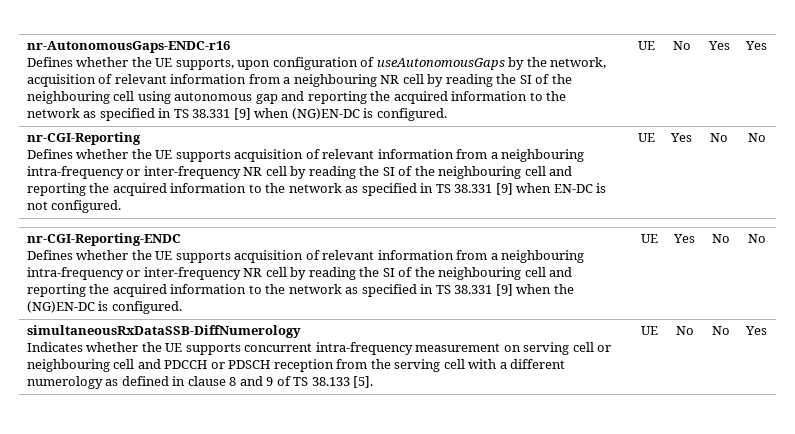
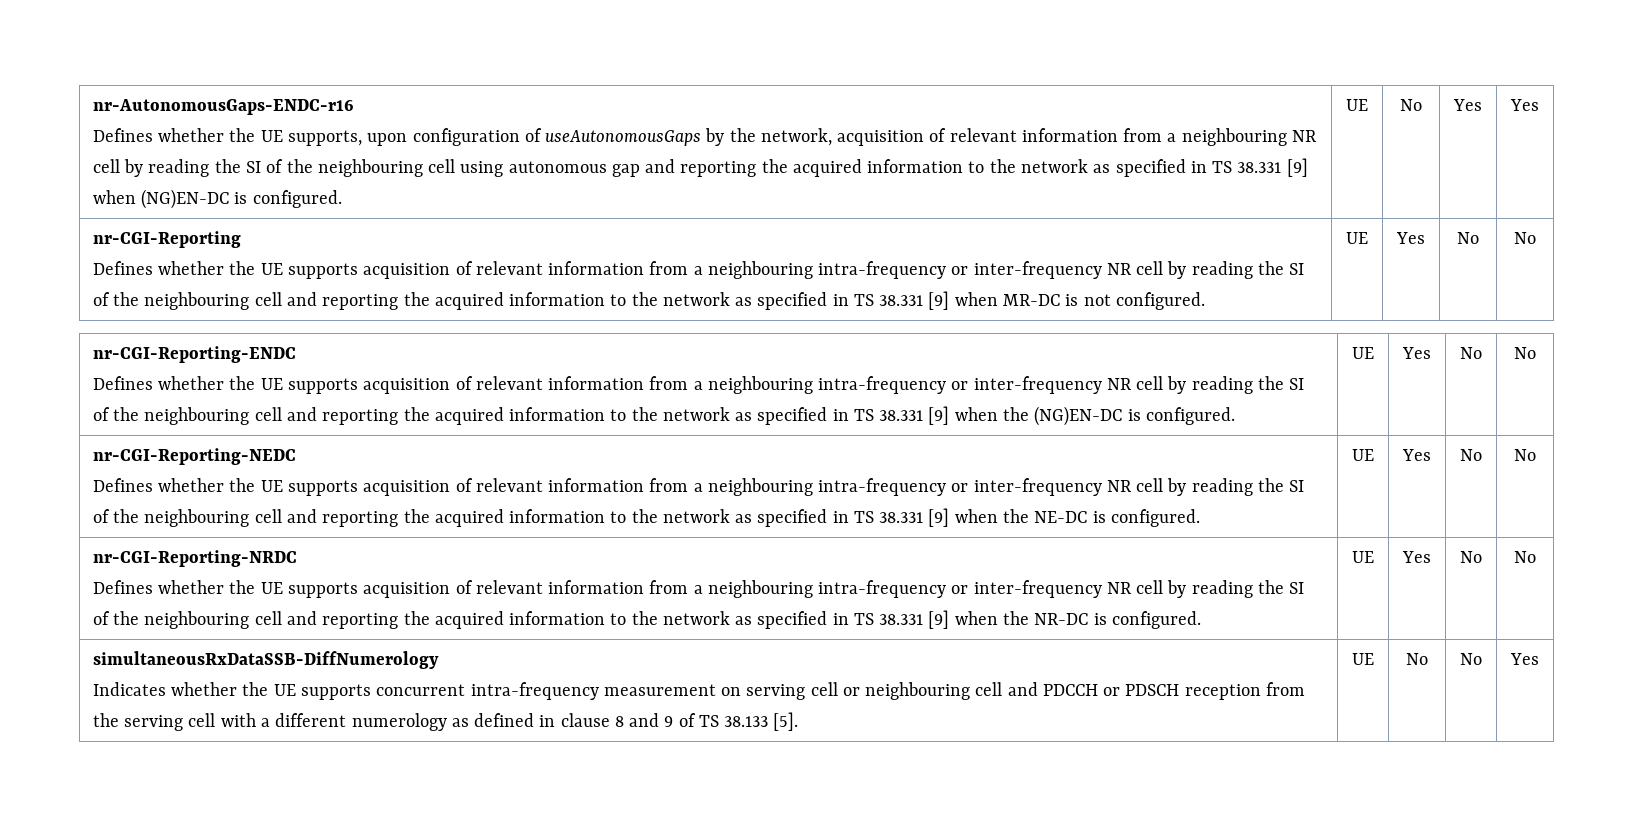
- Defines whether the UE supports acquisition of relevant information from a neighbouring intra-frequency or inter-frequency NR cell by reading the SI of the neighbouring cell and reporting the acquired information to the network as specified in TS 38.331 [9] when EN-DC is not configured.
+ Defines whether the UE supports acquisition of relevant information from a neighbouring intra-frequency or inter-frequency NR cell by reading the SI of the neighbouring cell and reporting the acquired information to the network as specified in TS 38.331 [9] when MR-DC is not configured.
+ nr-CGI-Reporting-NEDC
+ Defines whether the UE supports acquisition of relevant information from a neighbouring intra-frequency or inter-frequency NR cell by reading the SI of the neighbouring cell and reporting the acquired information to the network as specified in TS 38.331 [9] when the NE-DC is configured. | UE | Yes | No | No
+ nr-CGI-Reporting-NRDC
+ Defines whether the UE supports acquisition of relevant information from a neighbouring intra-frequency or inter-frequency NR cell by reading the SI of the neighbouring cell and reporting the acquired information to the network as specified in TS 38.331 [9] when the NR-DC is configured. | UE | Yes | No | No

